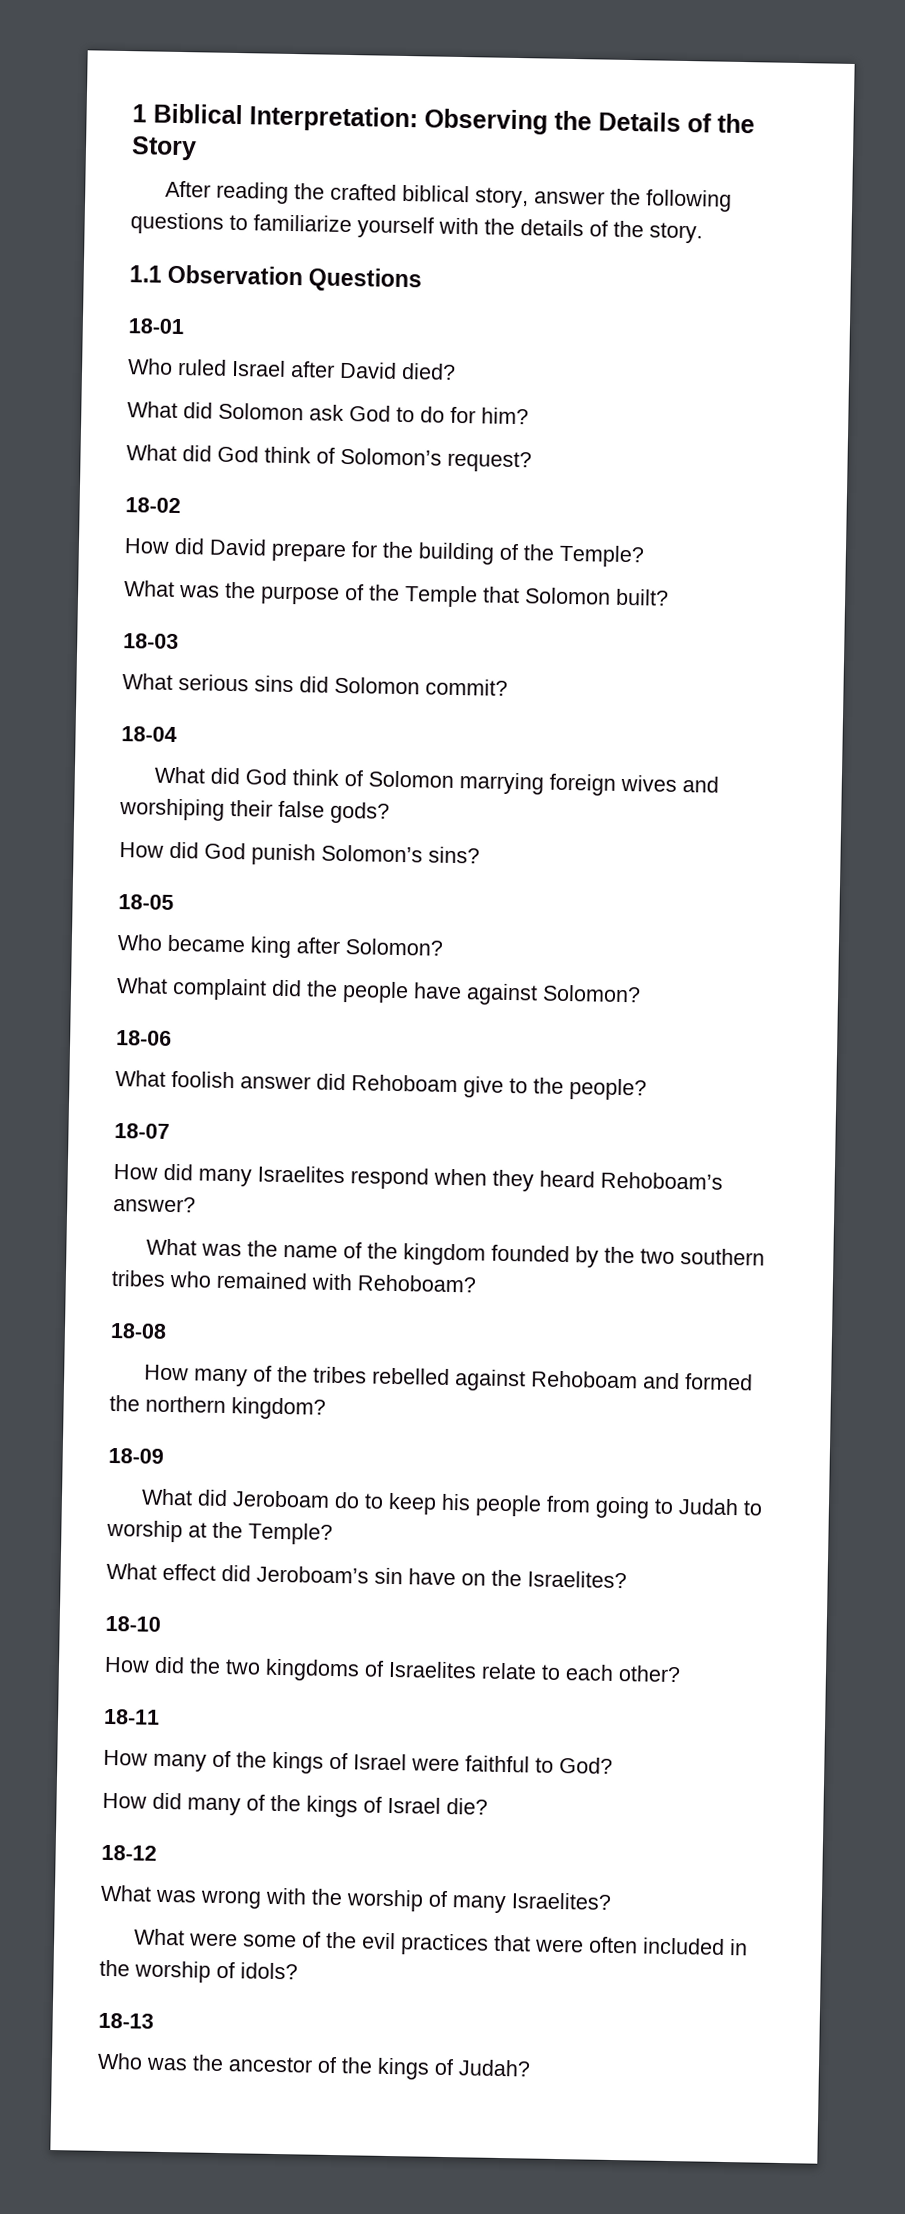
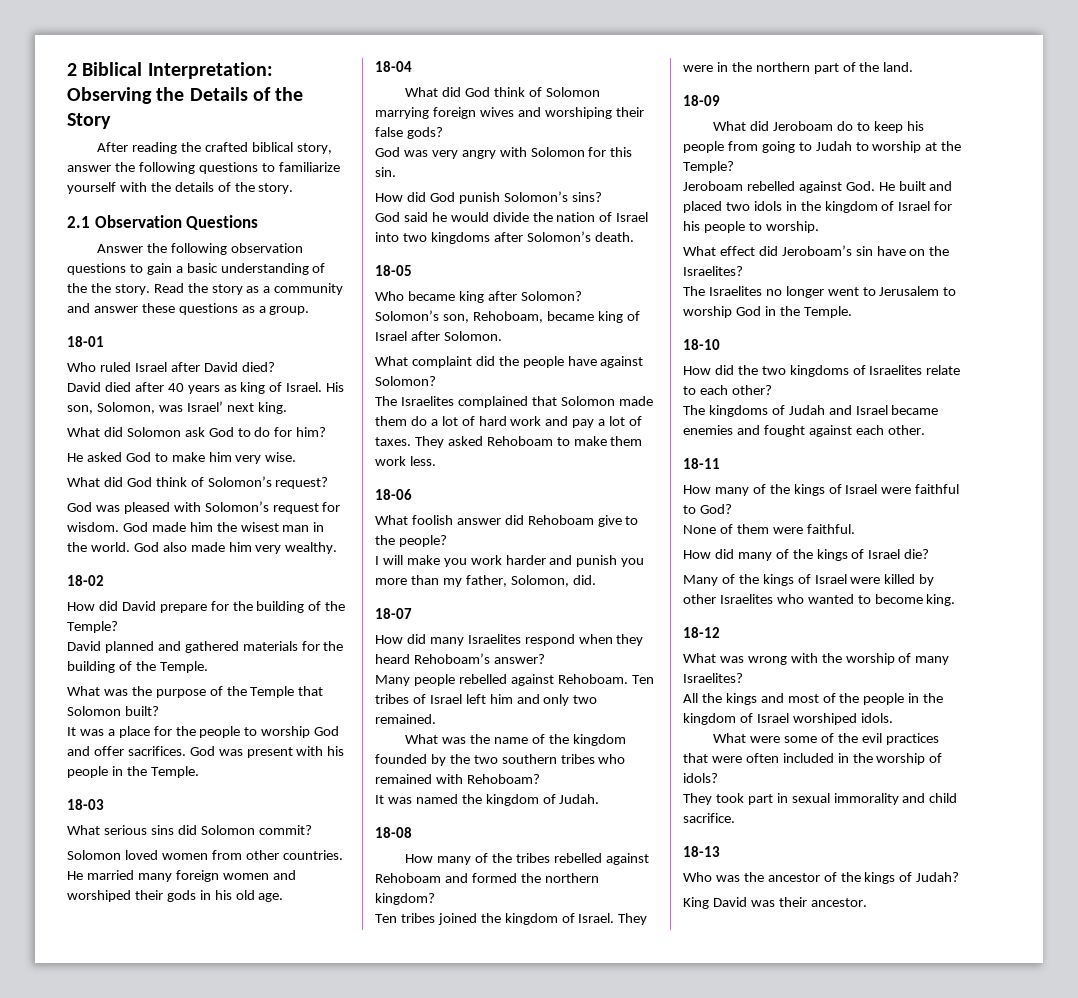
- 1 Biblical Interpretation: Observing the Details of the Story
+ 2 Biblical Interpretation: Observing the Details of the Story
- 1.1 Observation Questions
+ 2.1 Observation Questions
+ Answer the following observation questions to gain a basic understanding of the the story. Read the story as a community and answer these questions as a group.
+ David died after 40 years as king of Israel. His son, Solomon, was Israel’ next king.
+ He asked God to make him very wise.
+ God was pleased with Solomon’s request for wisdom. God made him the wisest man in the world. God also made him very wealthy.
+ David planned and gathered materials for the building of the Temple.
+ It was a place for the people to worship God and offer sacrifices. God was present with his people in the Temple.
+ Solomon loved women from other countries. He married many foreign women and worshiped their gods in his old age.
+ God was very angry with Solomon for this sin.
+ God said he would divide the nation of Israel into two kingdoms after Solomon’s death.
+ Solomon’s son, Rehoboam, became king of Israel after Solomon.
+ The Israelites complained that Solomon made them do a lot of hard work and pay a lot of taxes. They asked Rehoboam to make them work less.
+ I will make you work harder and punish you more than my father, Solomon, did.
+ Many people rebelled against Rehoboam. Ten tribes of Israel left him and only two remained.
+ It was named the kingdom of Judah.
+ Ten tribes joined the kingdom of Israel. They were in the northern part of the land.
+ Jeroboam rebelled against God. He built and placed two idols in the kingdom of Israel for his people to worship.
+ The Israelites no longer went to Jerusalem to worship God in the Temple.
+ The kingdoms of Judah and Israel became enemies and fought against each other.
+ None of them were faithful.
+ Many of the kings of Israel were killed by other Israelites who wanted to become king.
+ All the kings and most of the people in the kingdom of Israel worshiped idols.
+ They took part in sexual immorality and child sacrifice.
+ King David was their ancestor.

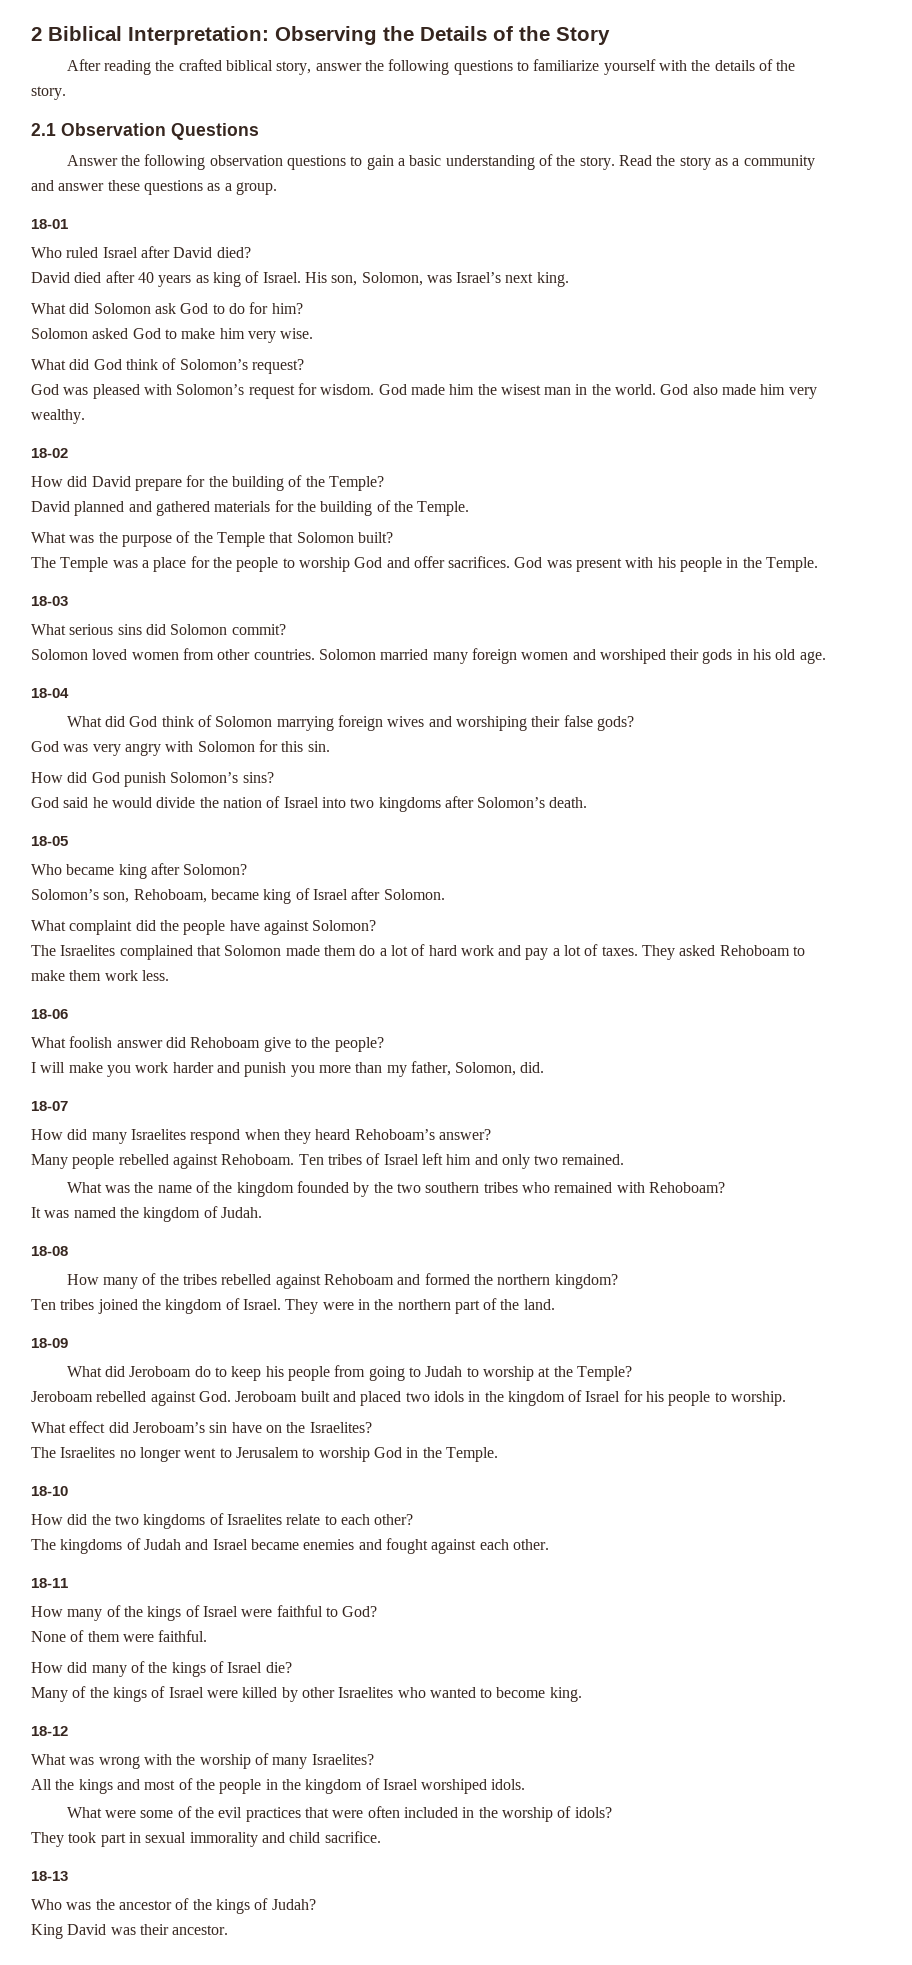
- Answer the following observation questions to gain a basic understanding of the the story.
+ Answer the following observation questions to gain a basic understanding of the story.
- His son, Solomon, was Israel’ next king.
+ His son, Solomon, was Israel’s next king.
- He asked God to make him very wise.
+ Solomon asked God to make him very wise.
- It was a place for the people to worship God and offer sacrifices.
+ The Temple was a place for the people to worship God and offer sacrifices.
- He married many foreign women and worshiped their gods in his old age.
+ Solomon married many foreign women and worshiped their gods in his old age.
- Jeroboam rebelled against God. He built and placed two idols in the kingdom of Israel for his people to worship.
+ Jeroboam rebelled against God. Jeroboam built and placed two idols in the kingdom of Israel for his people to worship.

